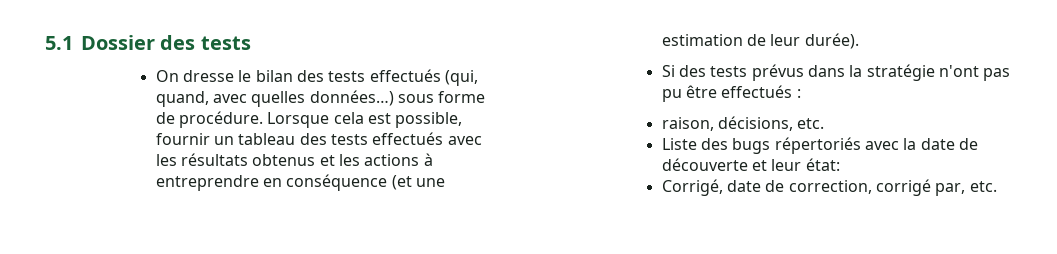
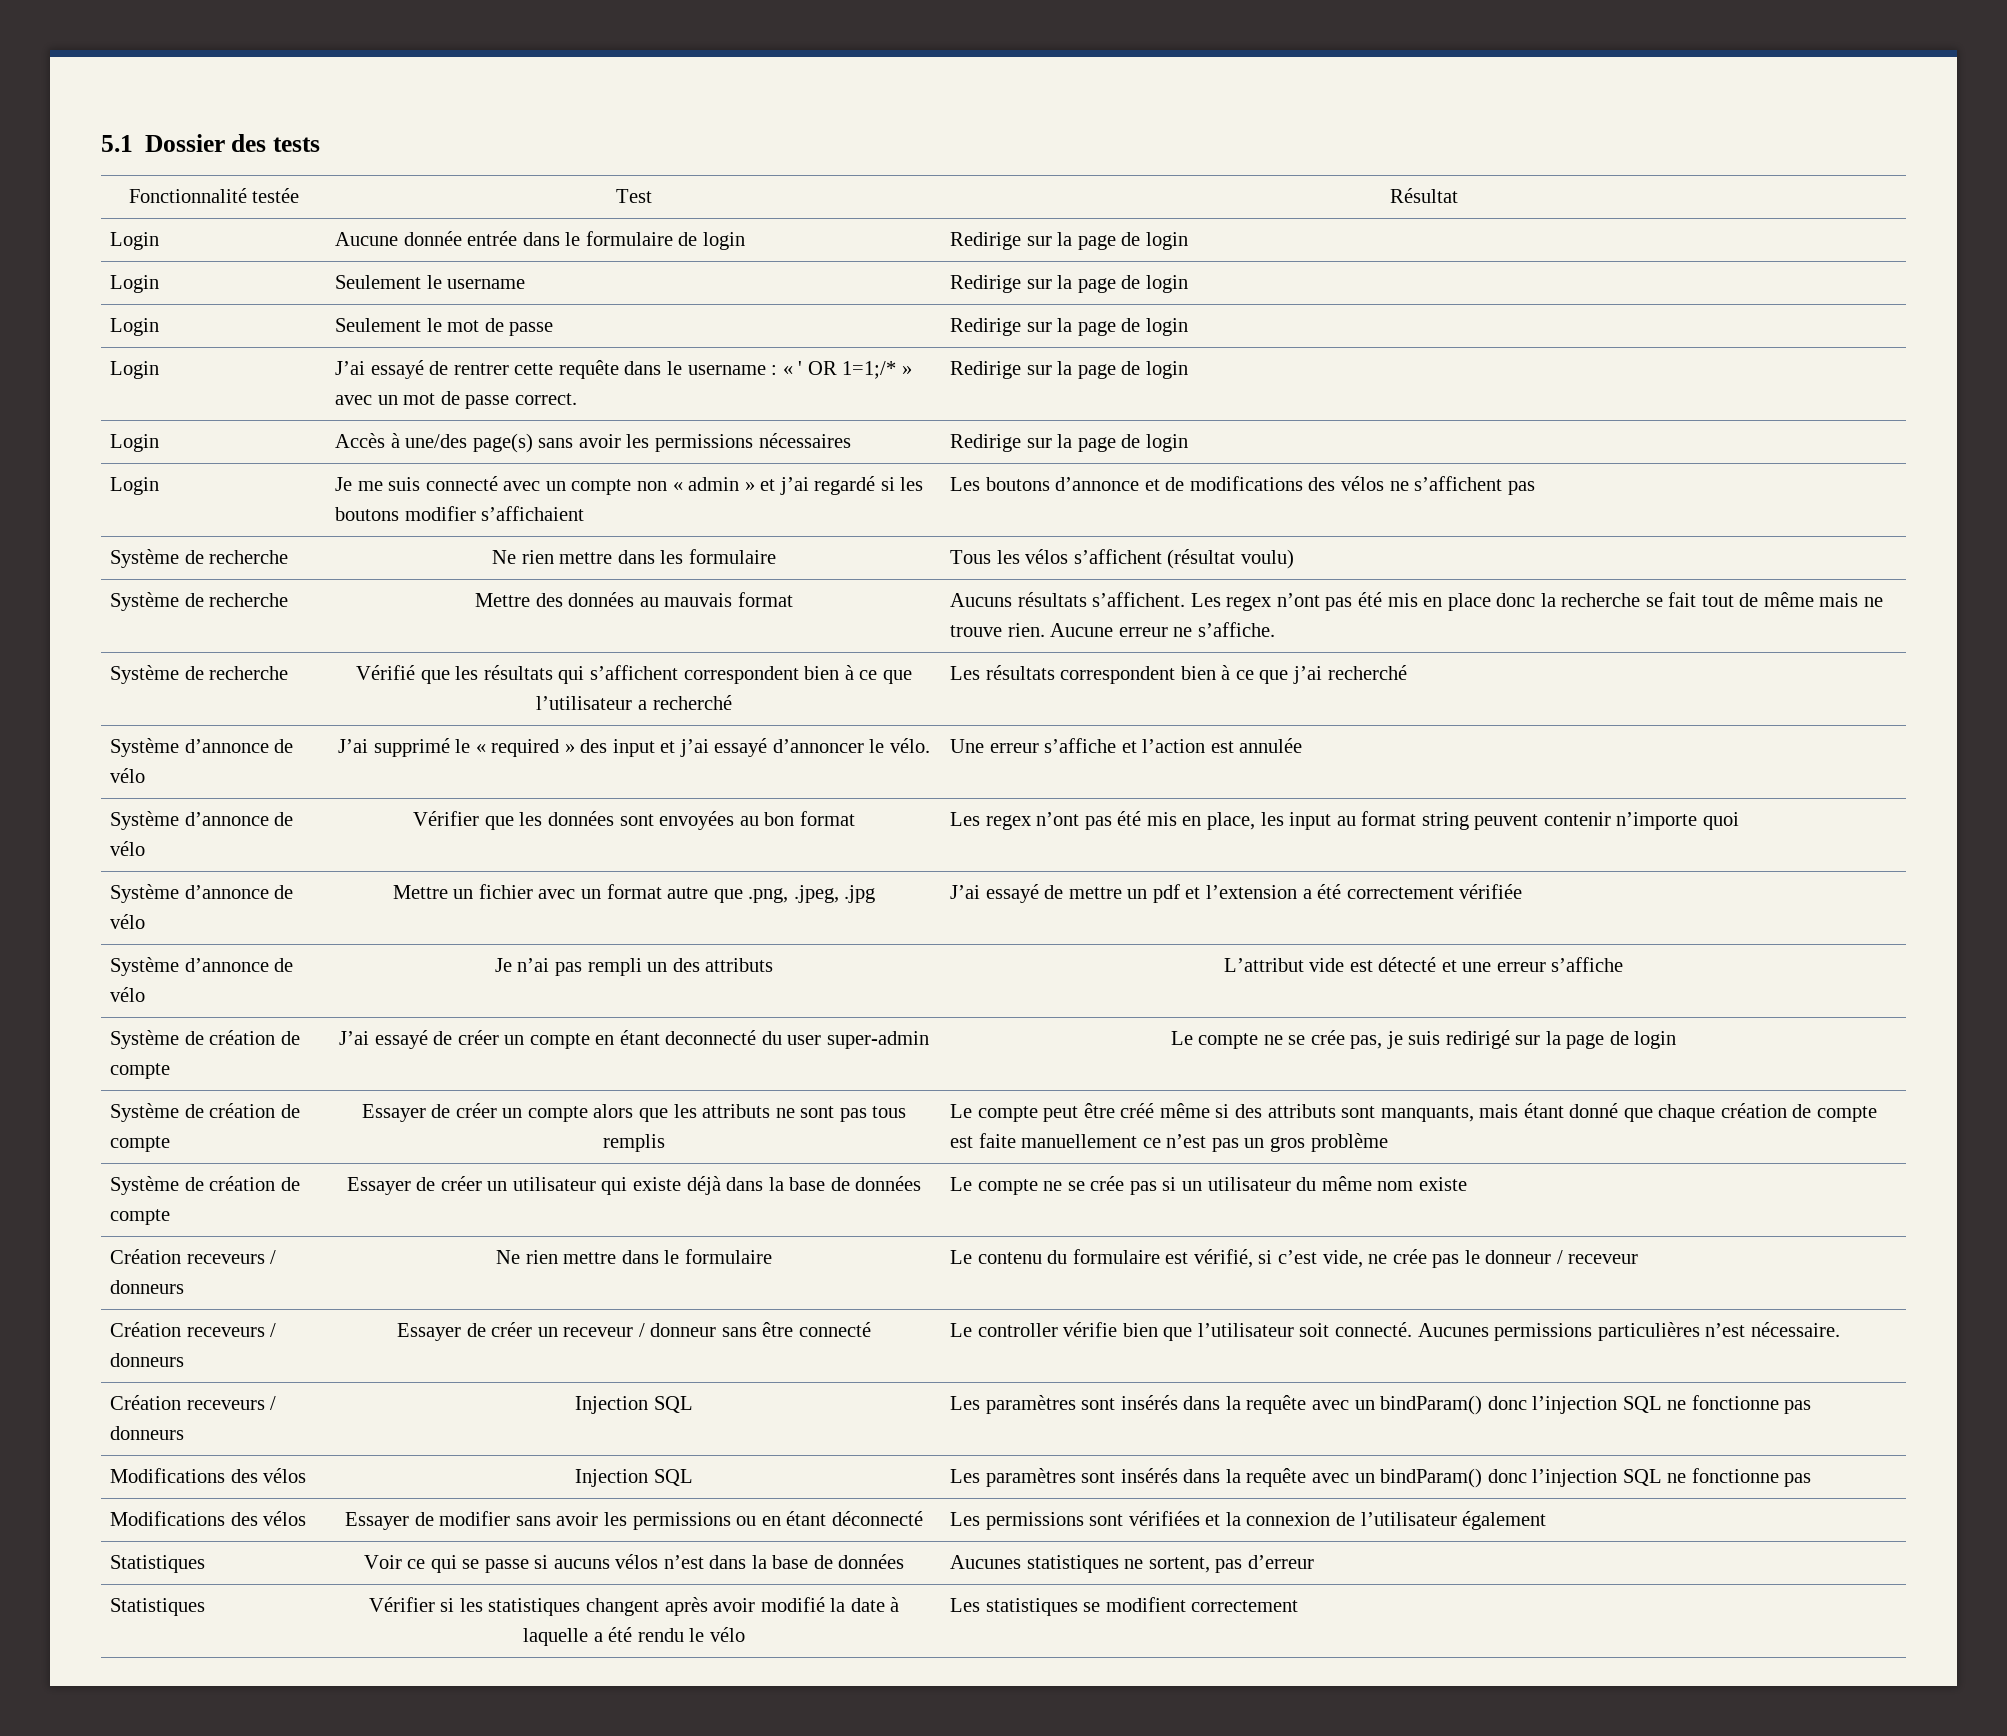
- On dresse le bilan des tests effectués (qui, quand, avec quelles données…) sous forme de procédure. Lorsque cela est possible, fournir un tableau des tests effectués avec les résultats obtenus et les actions à entreprendre en conséquence (et une estimation de leur durée).
- Si des tests prévus dans la stratégie n'ont pas pu être effectués :
- raison, décisions, etc.
- Liste des bugs répertoriés avec la date de découverte et leur état:
- Corrigé, date de correction, corrigé par, etc.
+ Fonctionnalité testée | Test | Résultat
+ Login | Aucune donnée entrée dans le formulaire de login | Redirige sur la page de login
+ Login | Seulement le username | Redirige sur la page de login
+ Login | Seulement le mot de passe | Redirige sur la page de login
+ Login | J’ai essayé de rentrer cette requête dans le username : « ' OR 1=1;/* » avec un mot de passe correct. | Redirige sur la page de login
+ Login | Accès à une/des page(s) sans avoir les permissions nécessaires | Redirige sur la page de login
+ Login | Je me suis connecté avec un compte non « admin » et j’ai regardé si les boutons modifier s’affichaient | Les boutons d’annonce et de modifications des vélos ne s’affichent pas
+ Système de recherche | Ne rien mettre dans les formulaire | Tous les vélos s’affichent (résultat voulu)
+ Système de recherche | Mettre des données au mauvais format | Aucuns résultats s’affichent. Les regex n’ont pas été mis en place donc la recherche se fait tout de même mais ne trouve rien. Aucune erreur ne s’affiche.
+ Système de recherche | Vérifié que les résultats qui s’affichent correspondent bien à ce que l’utilisateur a recherché | Les résultats correspondent bien à ce que j’ai recherché
+ Système d’annonce de vélo | J’ai supprimé le « required » des input et j’ai essayé d’annoncer le vélo. | Une erreur s’affiche et l’action est annulée
+ Système d’annonce de vélo | Vérifier que les données sont envoyées au bon format | Les regex n’ont pas été mis en place, les input au format string peuvent contenir n’importe quoi
+ Système d’annonce de vélo | Mettre un fichier avec un format autre que .png, .jpeg, .jpg | J’ai essayé de mettre un pdf et l’extension a été correctement vérifiée
+ Système d’annonce de vélo | Je n’ai pas rempli un des attributs | L’attribut vide est détecté et une erreur s’affiche
+ Système de création de compte | J’ai essayé de créer un compte en étant deconnecté du user super-admin | Le compte ne se crée pas, je suis redirigé sur la page de login
+ Système de création de compte | Essayer de créer un compte alors que les attributs ne sont pas tous remplis | Le compte peut être créé même si des attributs sont manquants, mais étant donné que chaque création de compte est faite manuellement ce n’est pas un gros problème
+ Système de création de compte | Essayer de créer un utilisateur qui existe déjà dans la base de données | Le compte ne se crée pas si un utilisateur du même nom existe
+ Création receveurs / donneurs | Ne rien mettre dans le formulaire | Le contenu du formulaire est vérifié, si c’est vide, ne crée pas le donneur / receveur
+ Création receveurs / donneurs | Essayer de créer un receveur / donneur sans être connecté | Le controller vérifie bien que l’utilisateur soit connecté. Aucunes permissions particulières n’est nécessaire.
+ Création receveurs / donneurs | Injection SQL | Les paramètres sont insérés dans la requête avec un bindParam() donc l’injection SQL ne fonctionne pas
+ Modifications des vélos | Injection SQL | Les paramètres sont insérés dans la requête avec un bindParam() donc l’injection SQL ne fonctionne pas
+ Modifications des vélos | Essayer de modifier sans avoir les permissions ou en étant déconnecté | Les permissions sont vérifiées et la connexion de l’utilisateur également
+ Statistiques | Voir ce qui se passe si aucuns vélos n’est dans la base de données | Aucunes statistiques ne sortent, pas d’erreur
+ Statistiques | Vérifier si les statistiques changent après avoir modifié la date à laquelle a été rendu le vélo | Les statistiques se modifient correctement

